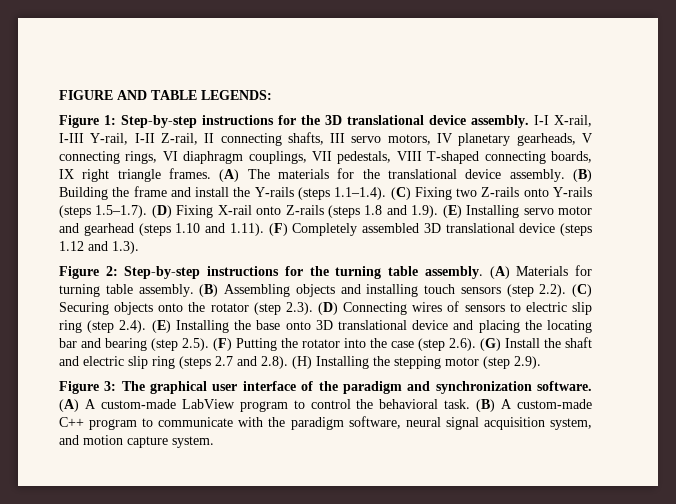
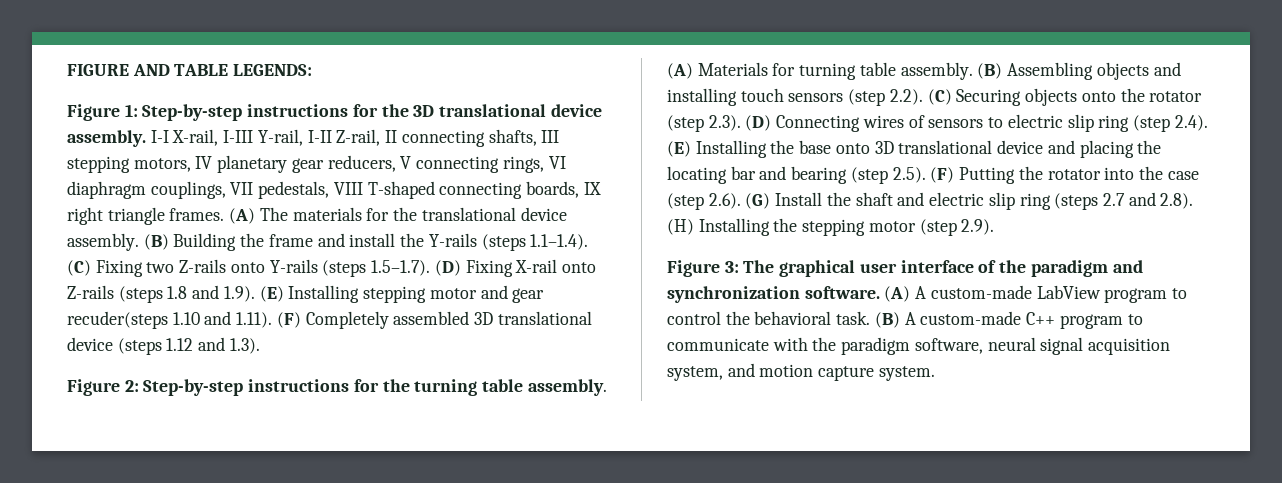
- I-I X-rail, I-III Y-rail, I-II Z-rail, II connecting shafts, III servo motors, IV planetary gearheads, V connecting rings, VI diaphragm couplings, VII pedestals, VIII T-shaped connecting boards, IX right triangle frames.
+ I-I X-rail, I-III Y-rail, I-II Z-rail, II connecting shafts, III stepping motors, IV planetary gear reducers, V connecting rings, VI diaphragm couplings, VII pedestals, VIII T-shaped connecting boards, IX right triangle frames.
- (B) Building the frame and install the Y-rails (steps 1.1–1.4). (C) Fixing two Z-rails onto Y-rails (steps 1.5–1.7). (D) Fixing X-rail onto Z-rails (steps 1.8 and 1.9). (E) Installing servo motor and gearhead (steps 1.10 and 1.11). (F) Completely assembled 3D translational device (steps 1.12 and 1.3).
+ (B) Building the frame and install the Y-rails (steps 1.1–1.4). (C) Fixing two Z-rails onto Y-rails (steps 1.5–1.7). (D) Fixing X-rail onto Z-rails (steps 1.8 and 1.9). (E) Installing stepping motor and gear recuder(steps 1.10 and 1.11). (F) Completely assembled 3D translational device (steps 1.12 and 1.3).

